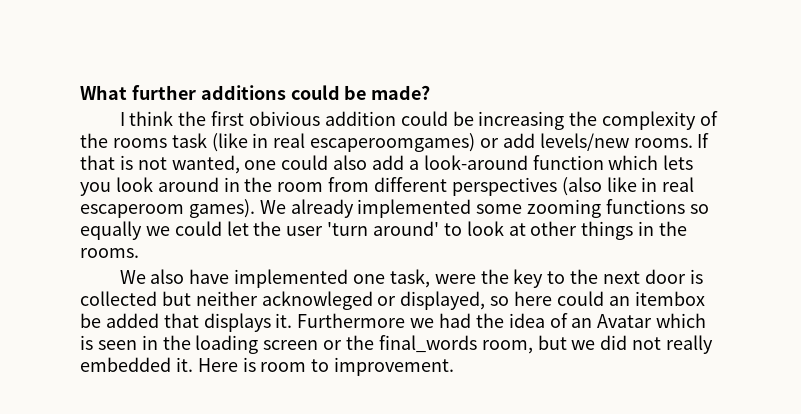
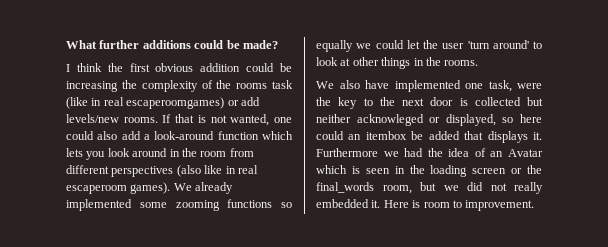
- I think the first obivious addition could be increasing the complexity of the rooms task (like in real escaperoomgames) or add levels/new rooms.
+ I think the first obvious addition could be increasing the complexity of the rooms task (like in real escaperoomgames) or add levels/new rooms.

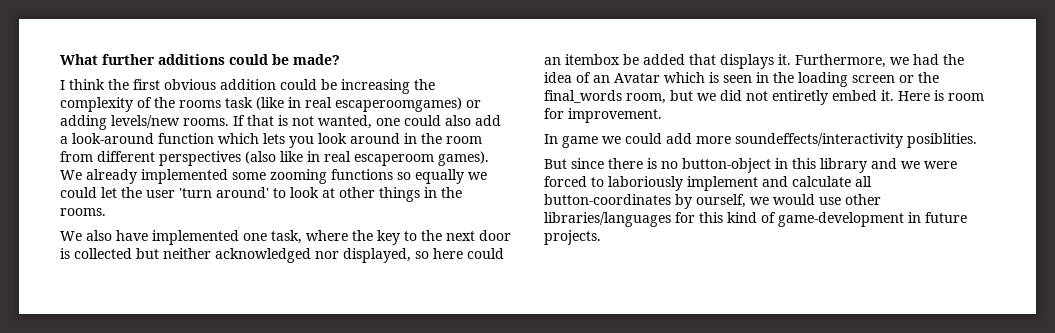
- I think the first obvious addition could be increasing the complexity of the rooms task (like in real escaperoomgames) or add levels/new rooms.
+ I think the first obvious addition could be increasing the complexity of the rooms task (like in real escaperoomgames) or adding levels/new rooms.
- We also have implemented one task, were the key to the next door is collected but neither acknowleged or displayed, so here could an itembox be added that displays it.
+ We also have implemented one task, where the key to the next door is collected but neither acknowledged nor displayed, so here could an itembox be added that displays it.
- Furthermore we had the idea of an Avatar which is seen in the loading screen or the final_words room, but we did not really embedded it.
+ Furthermore, we had the idea of an Avatar which is seen in the loading screen or the final_words room, but we did not entiretly embed it.
- Here is room to improvement.
+ Here is room for improvement.
+ In game we could add more soundeffects/interactivity posiblities.
+ But since there is no button-object in this library and we were forced to laboriously implement and calculate all button-coordinates by ourself, we would use other libraries/languages for this kind of game-development in future projects.

